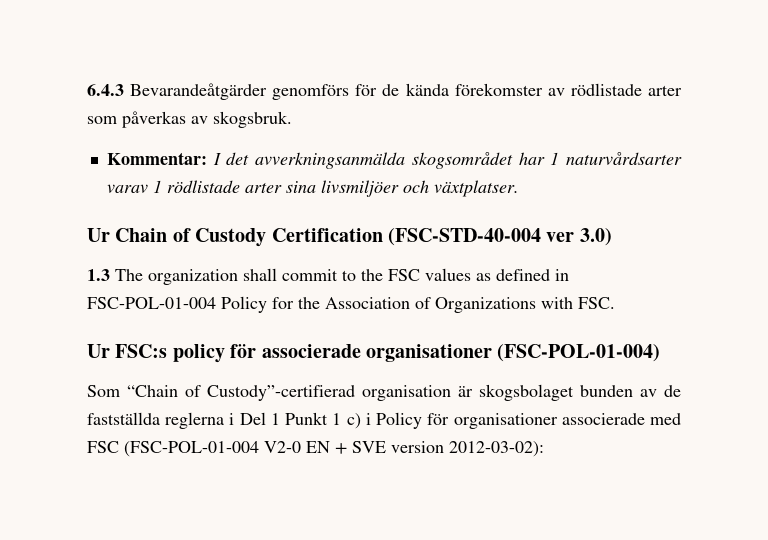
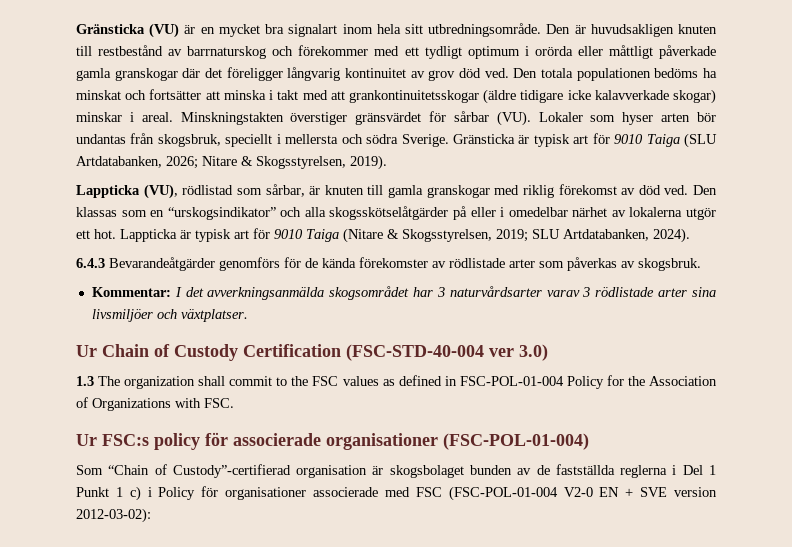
+ Gränsticka (VU) är en mycket bra signalart inom hela sitt utbredningsområde. Den är huvudsakligen knuten till restbestånd av barrnaturskog och förekommer med ett tydligt optimum i orörda eller måttligt påverkade gamla granskogar där det föreligger långvarig kontinuitet av grov död ved. Den totala populationen bedöms ha minskat och fortsätter att minska i takt med att grankontinuitetsskogar (äldre tidigare icke kalavverkade skogar) minskar i areal. Minskningstakten överstiger gränsvärdet för sårbar (VU). Lokaler som hyser arten bör undantas från skogsbruk, speciellt i mellersta och södra Sverige. Gränsticka är typisk art för 9010 Taiga (SLU Artdatabanken, 2026; Nitare & Skogsstyrelsen, 2019).
+ Lappticka (VU), rödlistad som sårbar, är knuten till gamla granskogar med riklig förekomst av död ved. Den klassas som en “urskogsindikator” och alla skogsskötselåtgärder på eller i omedelbar närhet av lokalerna utgör ett hot. Lappticka är typisk art för 9010 Taiga (Nitare & Skogsstyrelsen, 2019; SLU Artdatabanken, 2024).
- Kommentar: I det avverkningsanmälda skogsområdet har 1 naturvårdsarter varav 1 rödlistade arter sina livsmiljöer och växtplatser.
+ Kommentar: I det avverkningsanmälda skogsområdet har 3 naturvårdsarter varav 3 rödlistade arter sina livsmiljöer och växtplatser.

